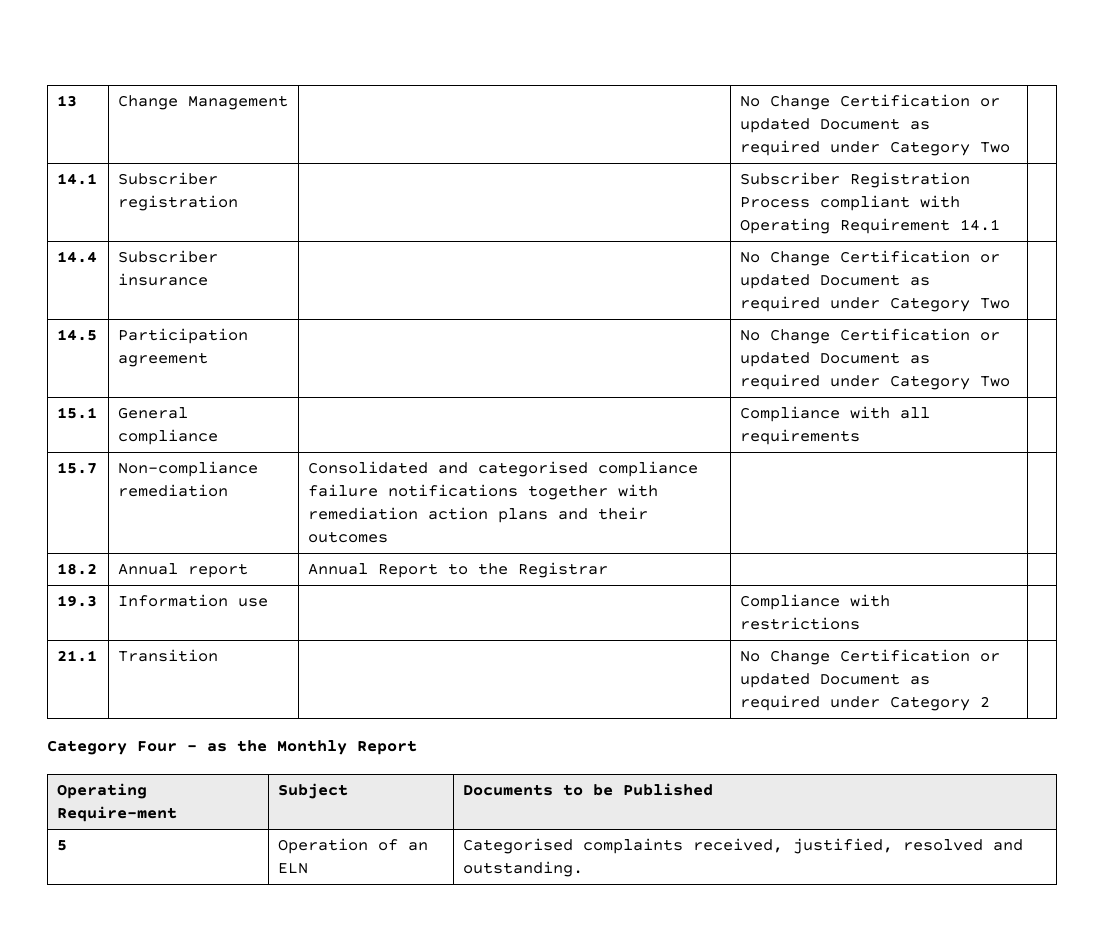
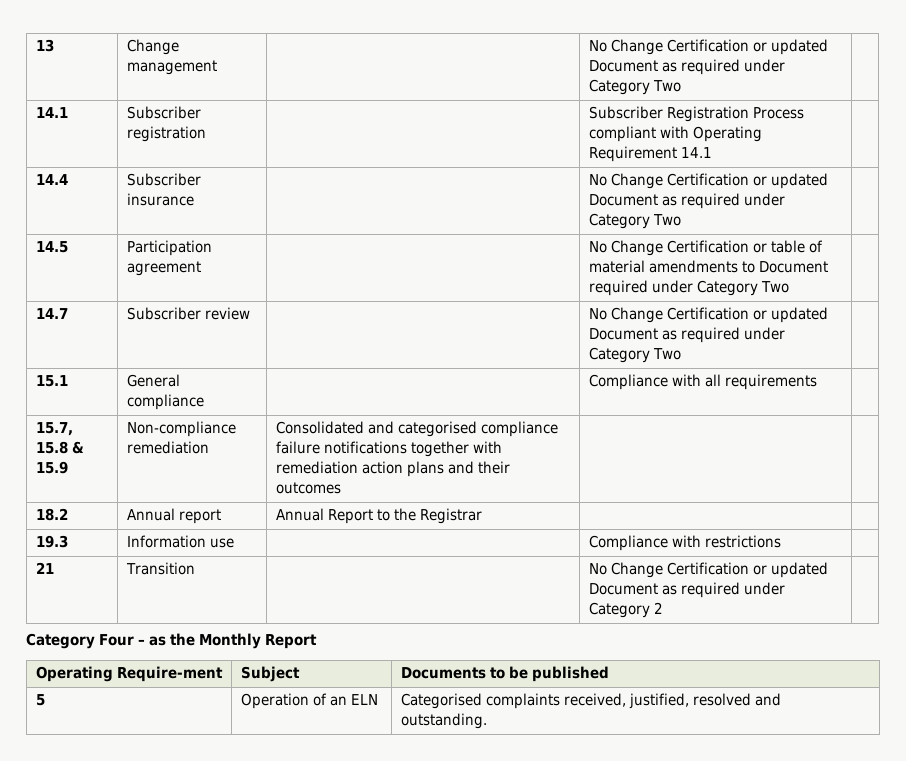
- 13 | Change Management | | No Change Certification or updated Document as required under Category Two |
+ 13 | Change management | | No Change Certification or updated Document as required under Category Two |
- 14.5 | Participation agreement | | No Change Certification or updated Document as required under Category Two |
+ 14.5 | Participation agreement | | No Change Certification or table of material amendments to Document required under Category Two |
+ 14.7 | Subscriber review | | No Change Certification or updated Document as required under Category Two |
- 15.7 | Non-compliance remediation | Consolidated and categorised compliance failure notifications together with remediation action plans and their outcomes | |
+ 15.7, 15.8 & 15.9 | Non-compliance remediation | Consolidated and categorised compliance failure notifications together with remediation action plans and their outcomes | |
- 21.1 | Transition | | No Change Certification or updated Document as required under Category 2 |
+ 21 | Transition | | No Change Certification or updated Document as required under Category 2 |
- Operating Require-ment | Subject | Documents to be Published
+ Operating Require-ment | Subject | Documents to be published

